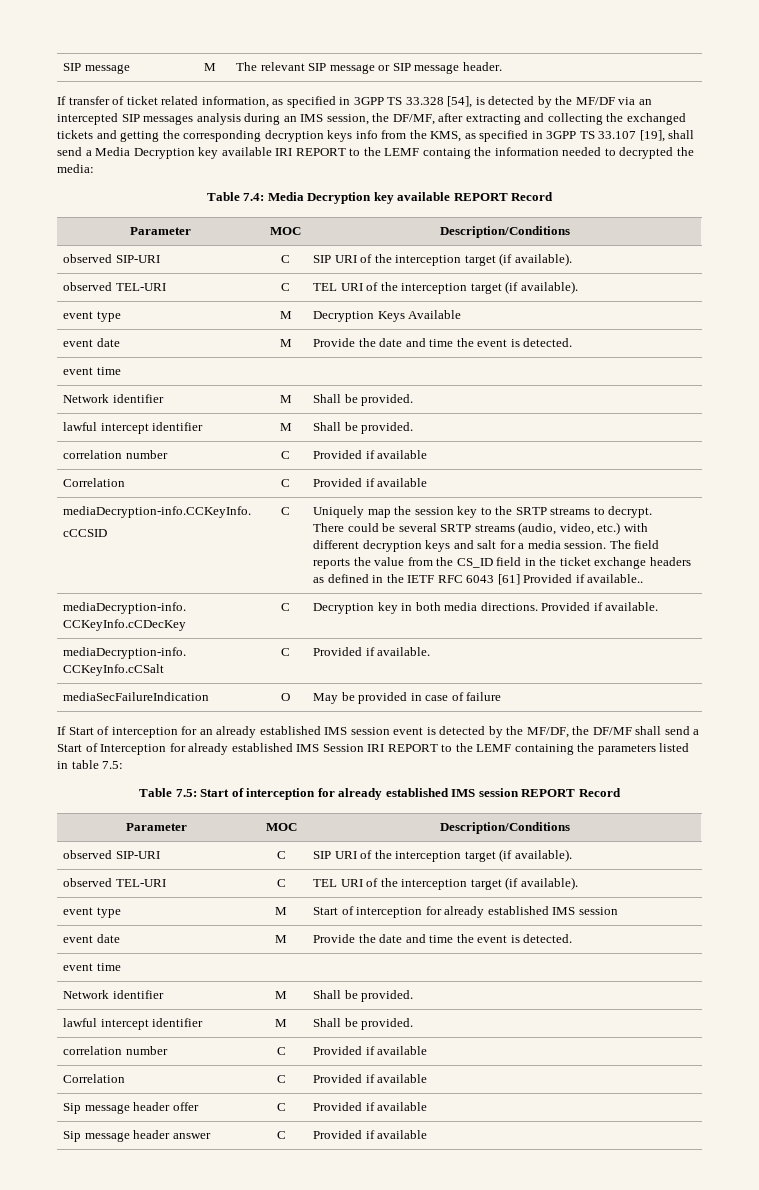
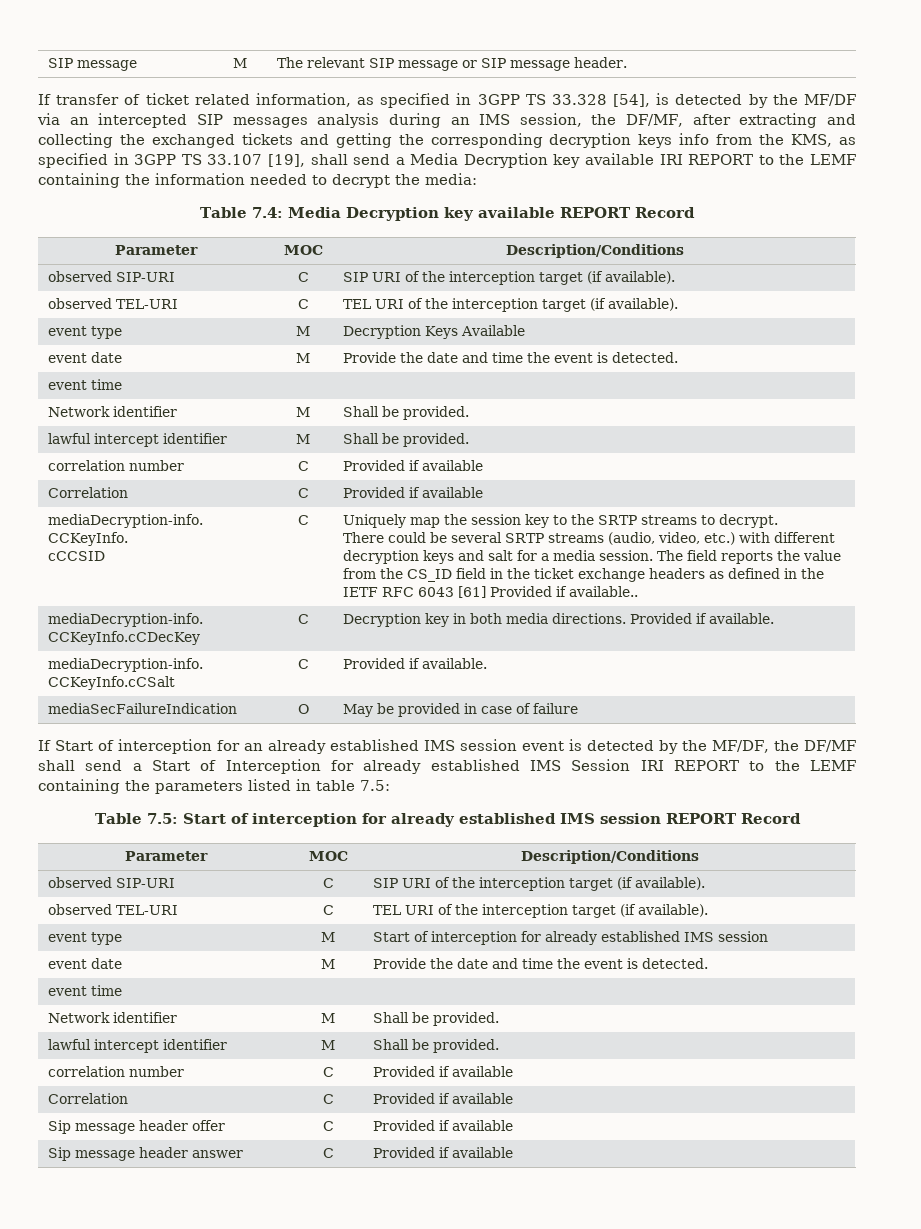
- If transfer of ticket related information, as specified in 3GPP TS 33.328 [54], is detected by the MF/DF via an intercepted SIP messages analysis during an IMS session, the DF/MF, after extracting and collecting the exchanged tickets and getting the corresponding decryption keys info from the KMS, as specified in 3GPP TS 33.107 [19], shall send a Media Decryption key available IRI REPORT to the LEMF containg the information needed to decrypted the media:
+ If transfer of ticket related information, as specified in 3GPP TS 33.328 [54], is detected by the MF/DF via an intercepted SIP messages analysis during an IMS session, the DF/MF, after extracting and collecting the exchanged tickets and getting the corresponding decryption keys info from the KMS, as specified in 3GPP TS 33.107 [19], shall send a Media Decryption key available IRI REPORT to the LEMF containing the information needed to decrypt the media:

